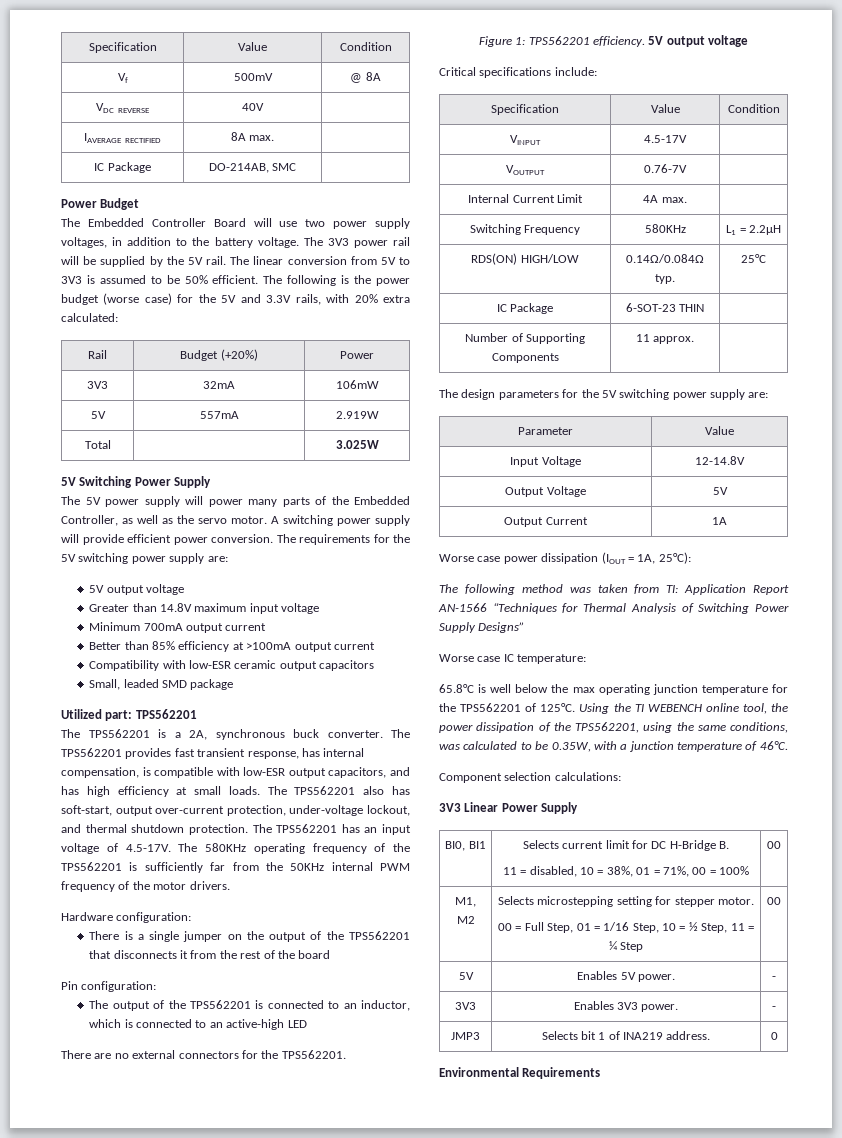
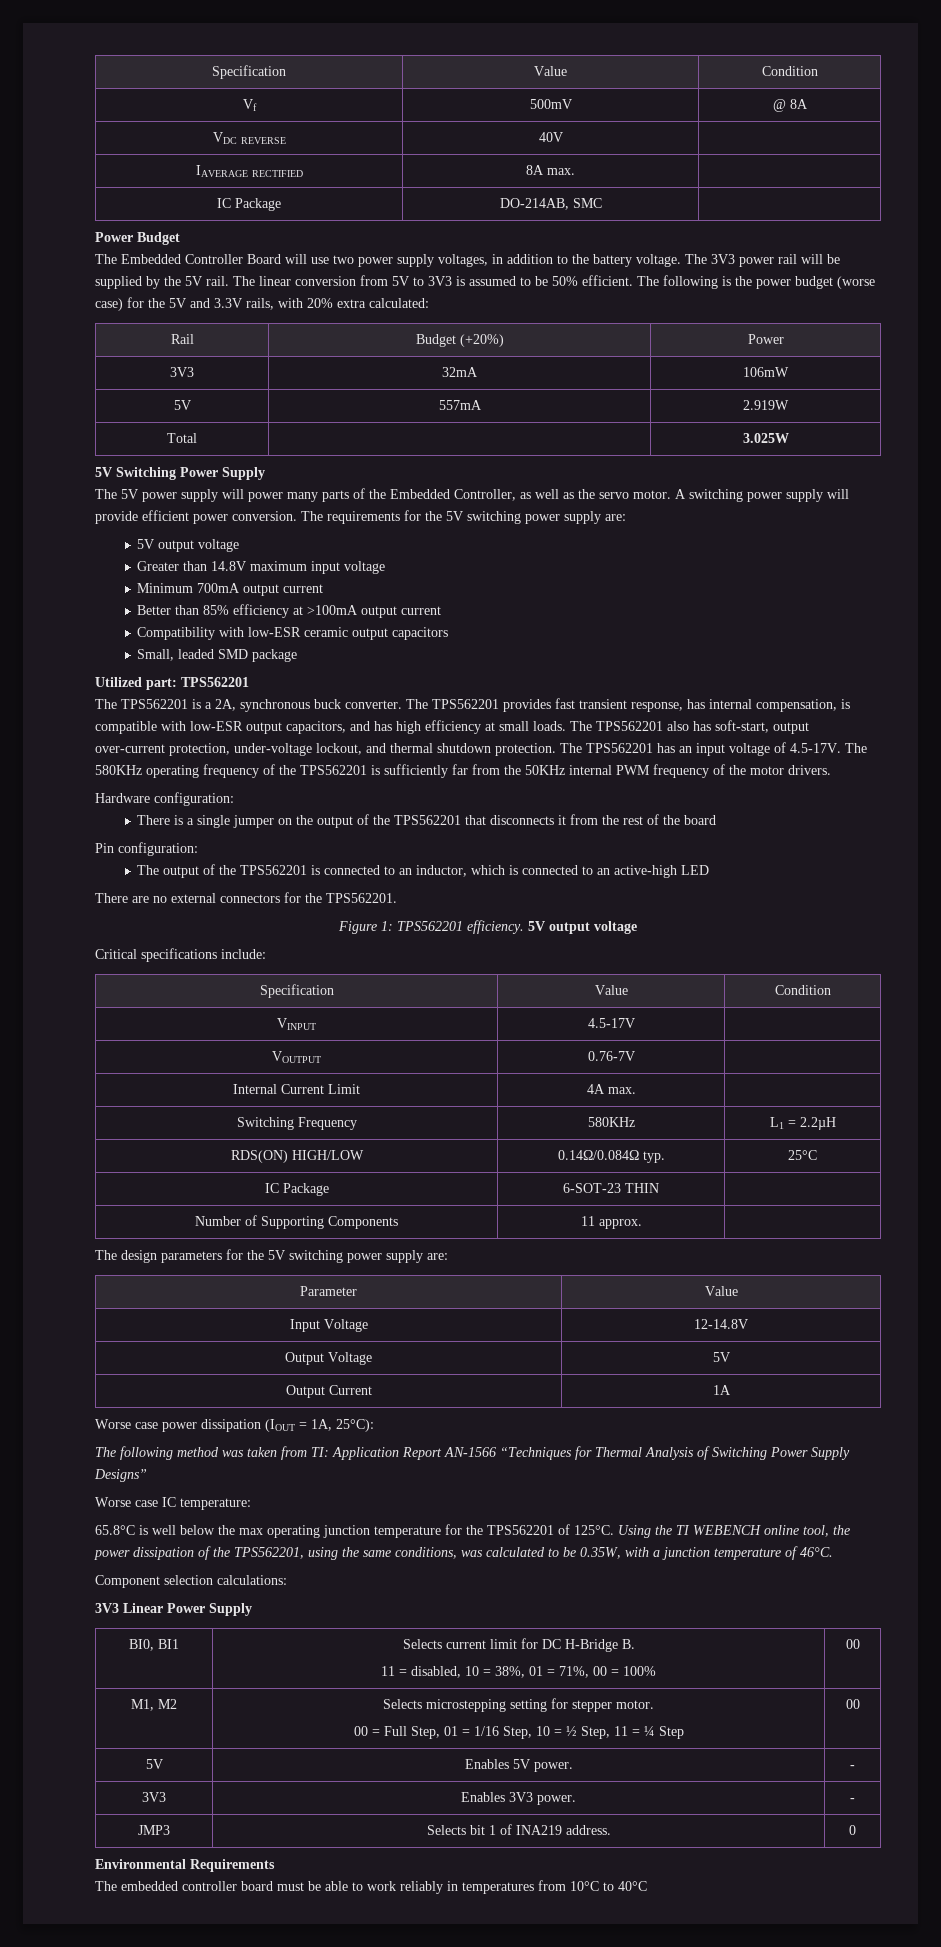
+ The embedded controller board must be able to work reliably in temperatures from 10°C to 40°C

